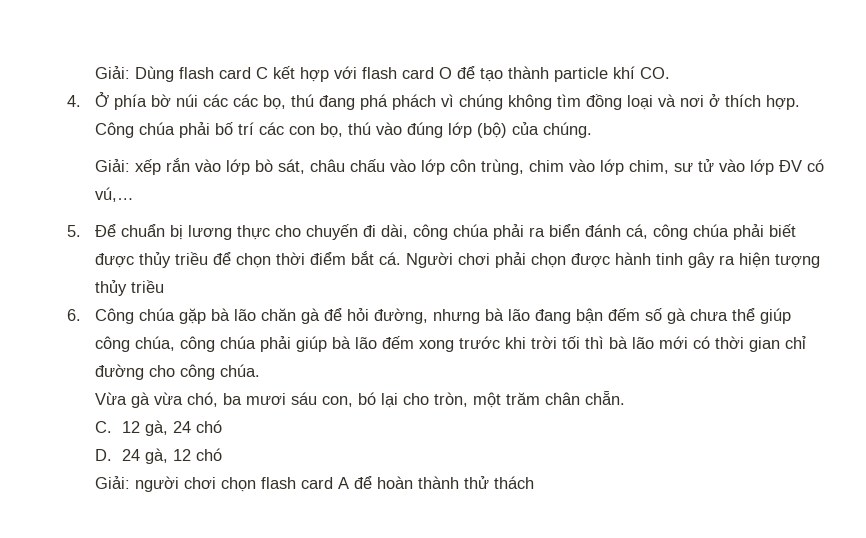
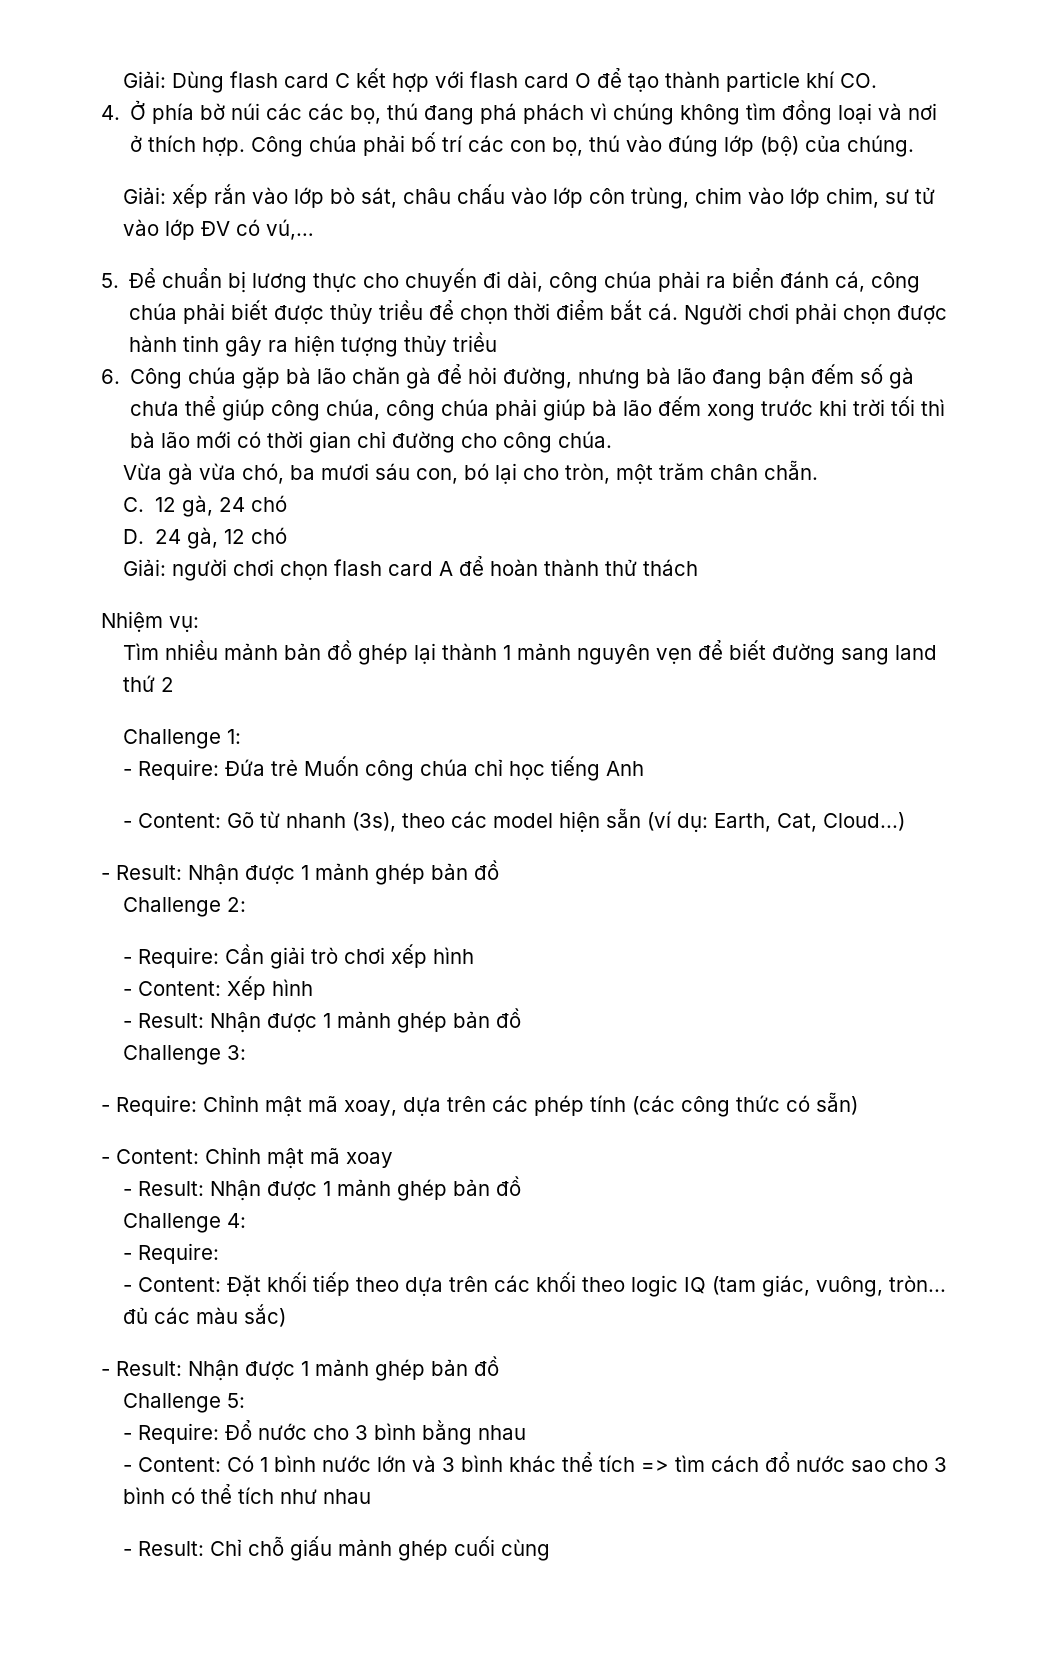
+ Nhiệm vụ:
+ Tìm nhiều mảnh bản đồ ghép lại thành 1 mảnh nguyên vẹn để biết đường sang land thứ 2
+ Challenge 1:
+ - Require: Đứa trẻ Muốn công chúa chỉ học tiếng Anh
+ - Content: Gõ từ nhanh (3s), theo các model hiện sẵn (ví dụ: Earth, Cat, Cloud...)
+ - Result: Nhận được 1 mảnh ghép bản đồ
+ Challenge 2:
+ - Require: Cần giải trò chơi xếp hình
+ - Content: Xếp hình
+ - Result: Nhận được 1 mảnh ghép bản đồ
+ Challenge 3:
+ - Require: Chỉnh mật mã xoay, dựa trên các phép tính (các công thức có sẵn)
+ - Content: Chỉnh mật mã xoay
+ - Result: Nhận được 1 mảnh ghép bản đồ
+ Challenge 4:
+ - Require:
+ - Content: Đặt khối tiếp theo dựa trên các khối theo logic IQ (tam giác, vuông, tròn... đủ các màu sắc)
+ - Result: Nhận được 1 mảnh ghép bản đồ
+ Challenge 5:
+ - Require: Đổ nước cho 3 bình bằng nhau
+ - Content: Có 1 bình nước lớn và 3 bình khác thể tích => tìm cách đổ nước sao cho 3 bình có thể tích như nhau
+ - Result: Chỉ chỗ giấu mảnh ghép cuối cùng

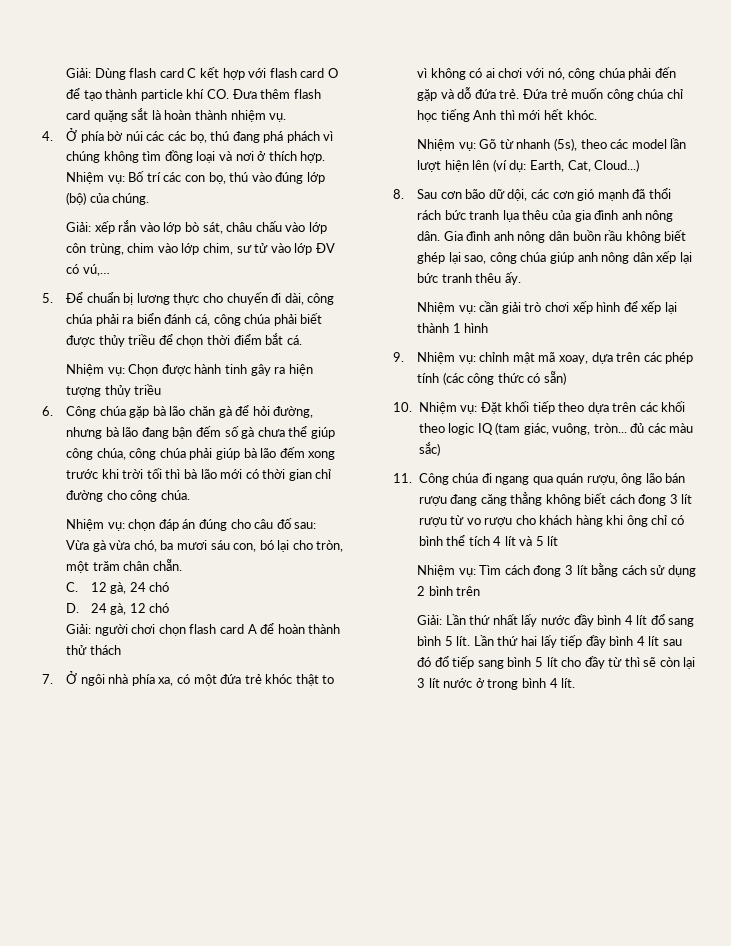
- Giải: Dùng flash card C kết hợp với flash card O để tạo thành particle khí CO.
+ Giải: Dùng flash card C kết hợp với flash card O để tạo thành particle khí CO. Đưa thêm flash card quặng sắt là hoàn thành nhiệm vụ.
- Công chúa phải bố trí các con bọ, thú vào đúng lớp (bộ) của chúng.
+ Nhiệm vụ: Bố trí các con bọ, thú vào đúng lớp (bộ) của chúng.
- 5. Để chuẩn bị lương thực cho chuyến đi dài, công chúa phải ra biển đánh cá, công chúa phải biết được thủy triều để chọn thời điểm bắt cá. Người chơi phải chọn được hành tinh gây ra hiện tượng thủy triều
+ 5. Để chuẩn bị lương thực cho chuyến đi dài, công chúa phải ra biển đánh cá, công chúa phải biết được thủy triều để chọn thời điểm bắt cá.
+ Nhiệm vụ: Chọn được hành tinh gây ra hiện tượng thủy triều
+ Nhiệm vụ: chọn đáp án đúng cho câu đố sau:
- Nhiệm vụ:
- Tìm nhiều mảnh bản đồ ghép lại thành 1 mảnh nguyên vẹn để biết đường sang land thứ 2
- Challenge 1:
- - Require: Đứa trẻ Muốn công chúa chỉ học tiếng Anh
- - Content: Gõ từ nhanh (3s), theo các model hiện sẵn (ví dụ: Earth, Cat, Cloud...)
- - Result: Nhận được 1 mảnh ghép bản đồ
- Challenge 2:
- - Require: Cần giải trò chơi xếp hình
- - Content: Xếp hình
- - Result: Nhận được 1 mảnh ghép bản đồ
- Challenge 3:
- - Require: Chỉnh mật mã xoay, dựa trên các phép tính (các công thức có sẵn)
+ 7. Ở ngôi nhà phía xa, có một đứa trẻ khóc thật to vì không có ai chơi với nó, công chúa phải đến gặp và dỗ đứa trẻ. Đứa trẻ muốn công chúa chỉ học tiếng Anh thì mới hết khóc.
+ Nhiệm vụ: Gõ từ nhanh (5s), theo các model lần lượt hiện lên (ví dụ: Earth, Cat, Cloud...)
+ 8. Sau cơn bão dữ dội, các cơn gió mạnh đã thổi rách bức tranh lụa thêu của gia đình anh nông dân. Gia đình anh nông dân buồn rầu không biết ghép lại sao, công chúa giúp anh nông dân xếp lại bức tranh thêu ấy.
+ Nhiệm vụ: cần giải trò chơi xếp hình để xếp lại thành 1 hình
+ 9. Nhiệm vụ: chỉnh mật mã xoay, dựa trên các phép tính (các công thức có sẵn)
- - Content: Chỉnh mật mã xoay
- - Result: Nhận được 1 mảnh ghép bản đồ
- Challenge 4:
- - Require:
- - Content: Đặt khối tiếp theo dựa trên các khối theo logic IQ (tam giác, vuông, tròn... đủ các màu sắc)
- - Result: Nhận được 1 mảnh ghép bản đồ
- Challenge 5:
- - Require: Đổ nước cho 3 bình bằng nhau
- - Content: Có 1 bình nước lớn và 3 bình khác thể tích => tìm cách đổ nước sao cho 3 bình có thể tích như nhau
- - Result: Chỉ chỗ giấu mảnh ghép cuối cùng
+ 10. Nhiệm vụ: Đặt khối tiếp theo dựa trên các khối theo logic IQ (tam giác, vuông, tròn... đủ các màu sắc)
+ 11. Công chúa đi ngang qua quán rượu, ông lão bán rượu đang căng thẳng không biết cách đong 3 lít rượu từ vo rượu cho khách hàng khi ông chỉ có bình thể tích 4 lít và 5 lít
+ Nhiệm vụ: Tìm cách đong 3 lít bằng cách sử dụng 2 bình trên
+ Giải: Lần thứ nhất lấy nước đầy bình 4 lít đổ sang bình 5 lít. Lần thứ hai lấy tiếp đầy bình 4 lít sau đó đổ tiếp sang bình 5 lít cho đầy từ thì sẽ còn lại 3 lít nước ở trong bình 4 lít.

